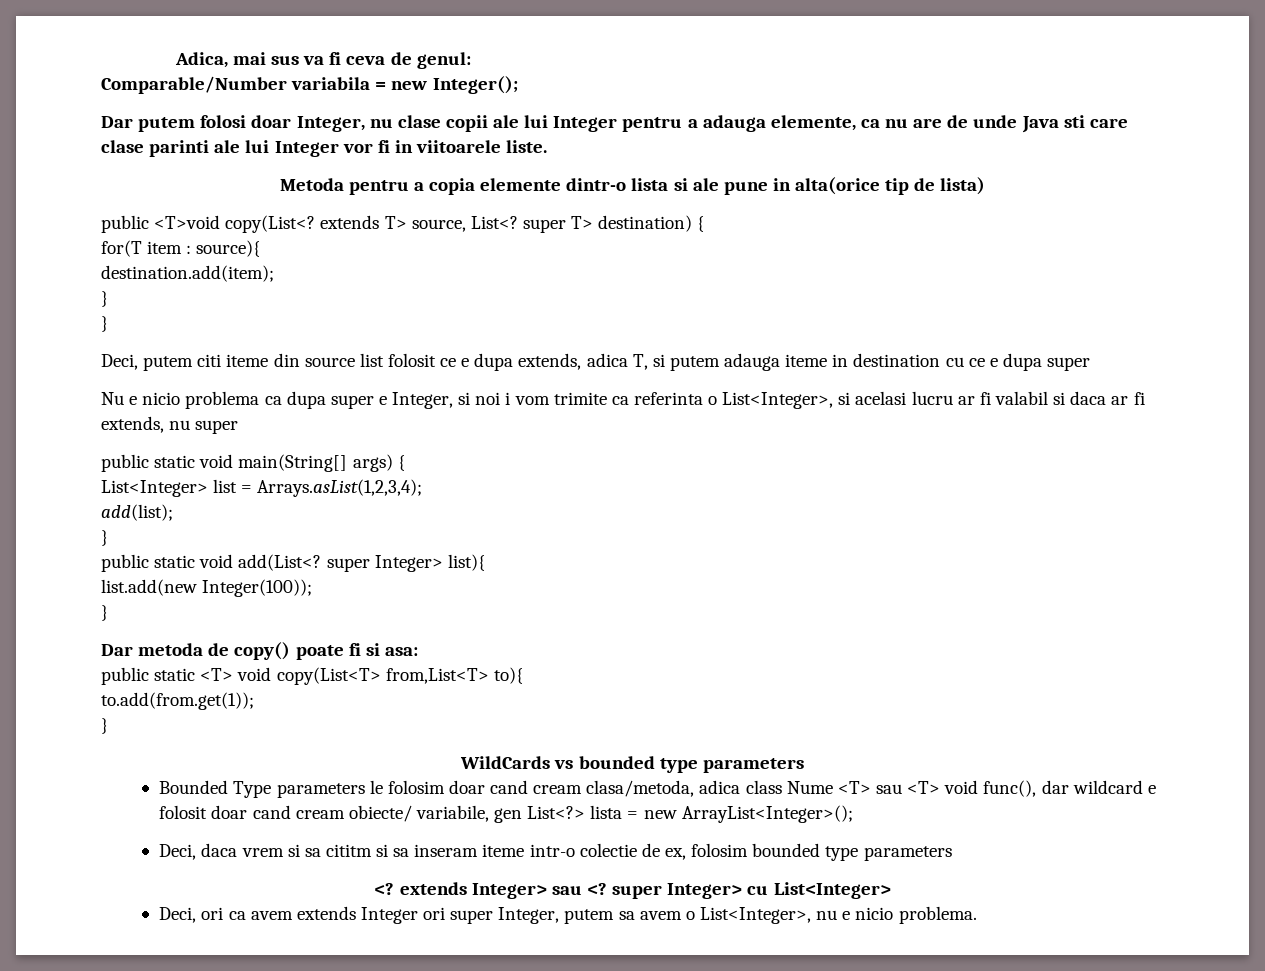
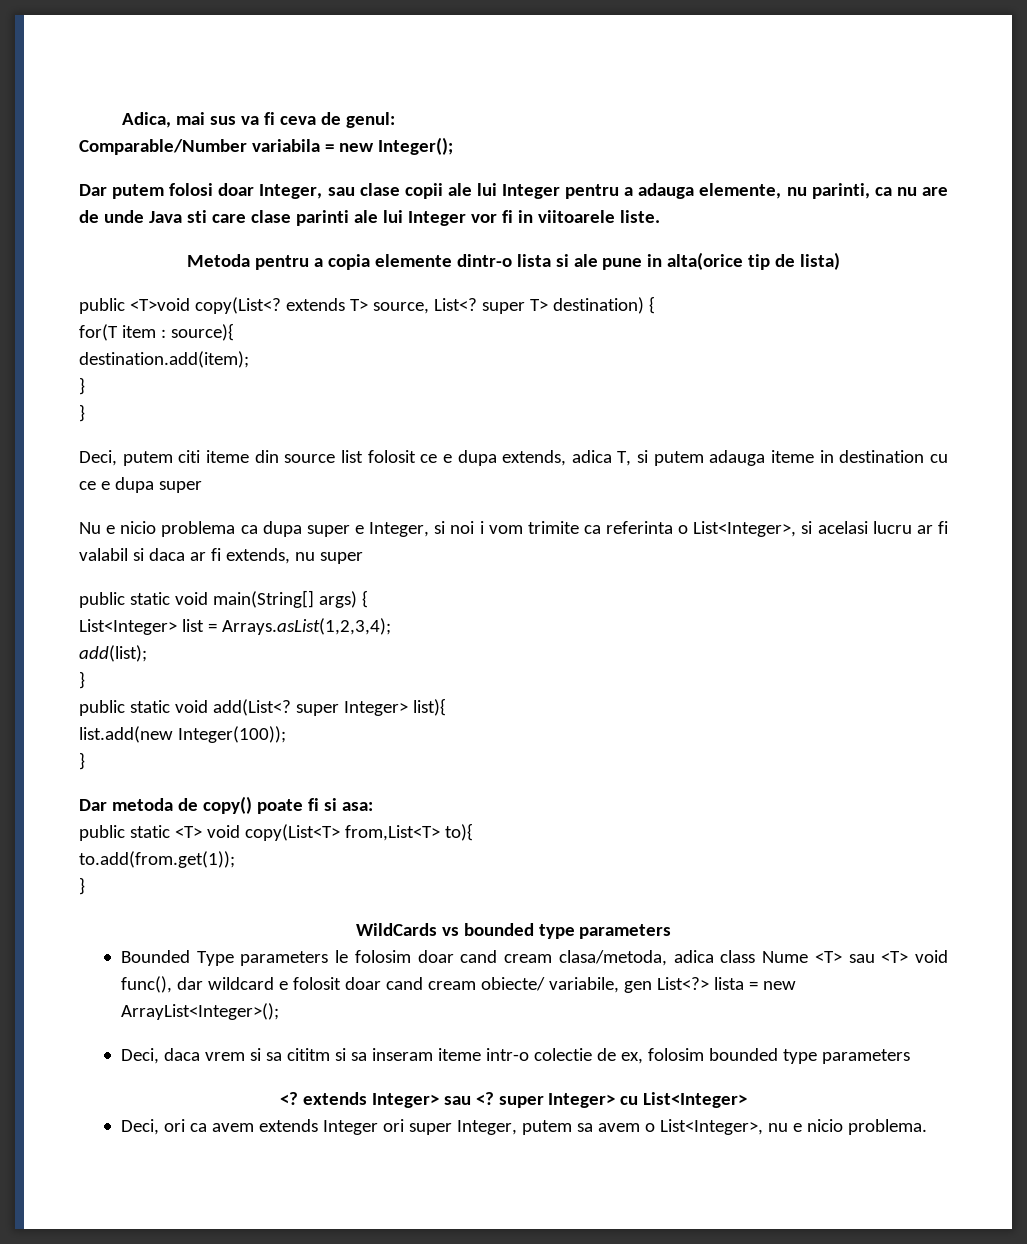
- Dar putem folosi doar Integer, nu clase copii ale lui Integer pentru a adauga elemente, ca nu are de unde Java sti care clase parinti ale lui Integer vor fi in viitoarele liste.
+ Dar putem folosi doar Integer, sau clase copii ale lui Integer pentru a adauga elemente, nu parinti, ca nu are de unde Java sti care clase parinti ale lui Integer vor fi in viitoarele liste.

